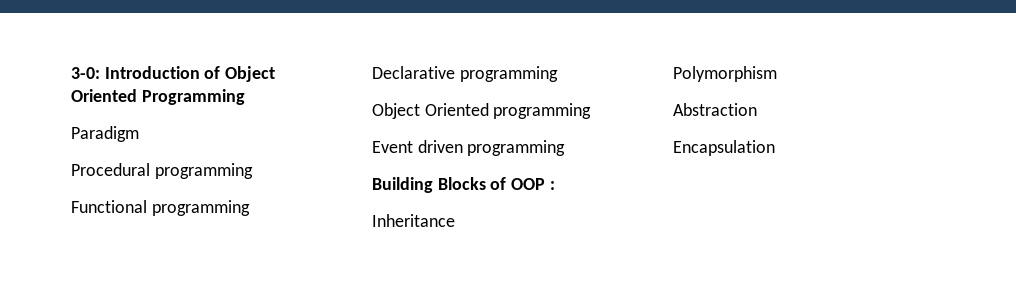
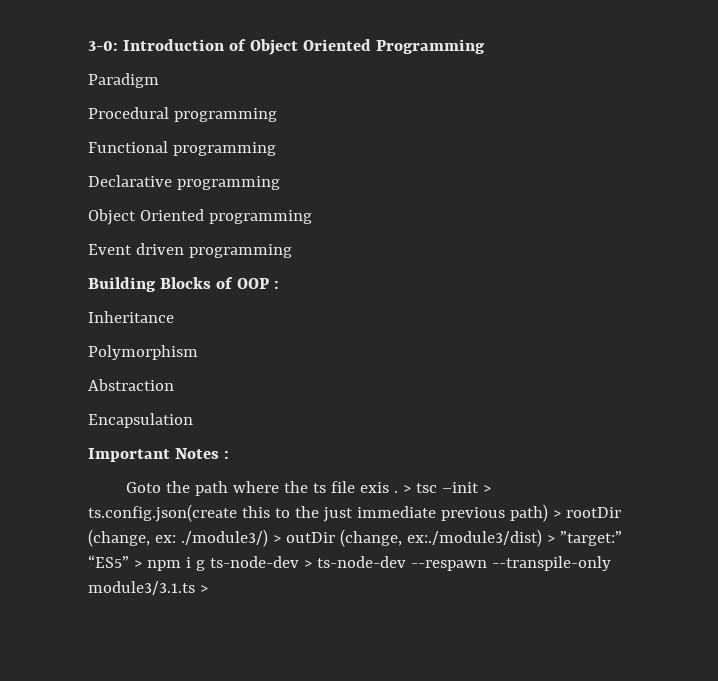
+ Important Notes :
+ Goto the path where the ts file exis . > tsc –init > ts.config.json(create this to the just immediate previous path) > rootDir (change, ex: ./module3/) > outDir (change, ex:./module3/dist) > ”target:” “ES5” > npm i g ts-node-dev > ts-node-dev --respawn --transpile-only module3/3.1.ts >

